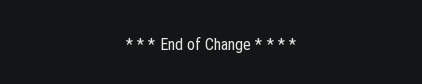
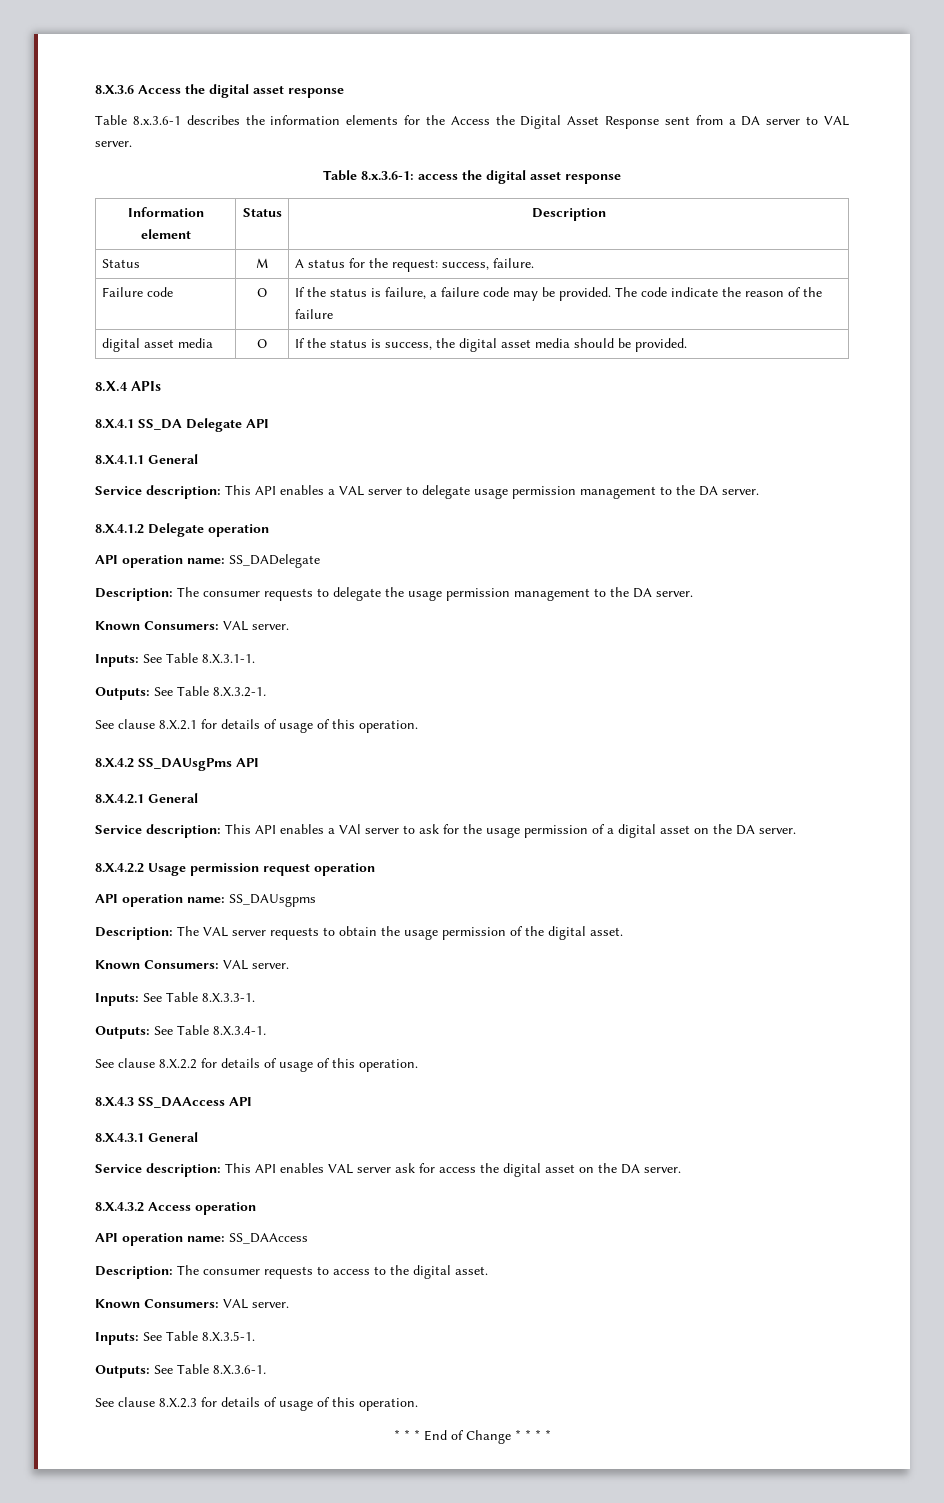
+ 8.X.3.6 Access the digital asset response
+ Table 8.x.3.6-1 describes the information elements for the Access the Digital Asset Response sent from a DA server to VAL server.
+ Table 8.x.3.6-1: access the digital asset response
+ Information element | Status | Description
+ Status | M | A status for the request: success, failure.
+ Failure code | O | If the status is failure, a failure code may be provided. The code indicate the reason of the failure
+ digital asset media | O | If the status is success, the digital asset media should be provided.
+ 8.X.4 APIs
+ 8.X.4.1 SS_DA Delegate API
+ 8.X.4.1.1 General
+ Service description: This API enables a VAL server to delegate usage permission management to the DA server.
+ 8.X.4.1.2 Delegate operation
+ API operation name: SS_DADelegate
+ Description: The consumer requests to delegate the usage permission management to the DA server.
+ Known Consumers: VAL server.
+ Inputs: See Table 8.X.3.1-1.
+ Outputs: See Table 8.X.3.2-1.
+ See clause 8.X.2.1 for details of usage of this operation.
+ 8.X.4.2 SS_DAUsgPms API
+ 8.X.4.2.1 General
+ Service description: This API enables a VAl server to ask for the usage permission of a digital asset on the DA server.
+ 8.X.4.2.2 Usage permission request operation
+ API operation name: SS_DAUsgpms
+ Description: The VAL server requests to obtain the usage permission of the digital asset.
+ Known Consumers: VAL server.
+ Inputs: See Table 8.X.3.3-1.
+ Outputs: See Table 8.X.3.4-1.
+ See clause 8.X.2.2 for details of usage of this operation.
+ 8.X.4.3 SS_DAAccess API
+ 8.X.4.3.1 General
+ Service description: This API enables VAL server ask for access the digital asset on the DA server.
+ 8.X.4.3.2 Access operation
+ API operation name: SS_DAAccess
+ Description: The consumer requests to access to the digital asset.
+ Known Consumers: VAL server.
+ Inputs: See Table 8.X.3.5-1.
+ Outputs: See Table 8.X.3.6-1.
+ See clause 8.X.2.3 for details of usage of this operation.

